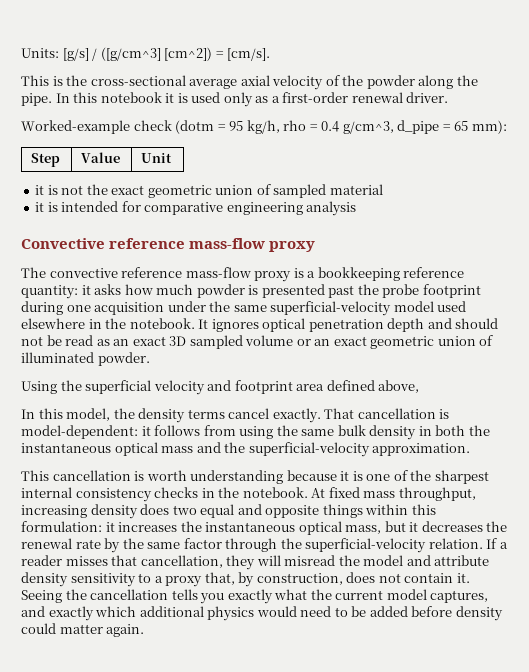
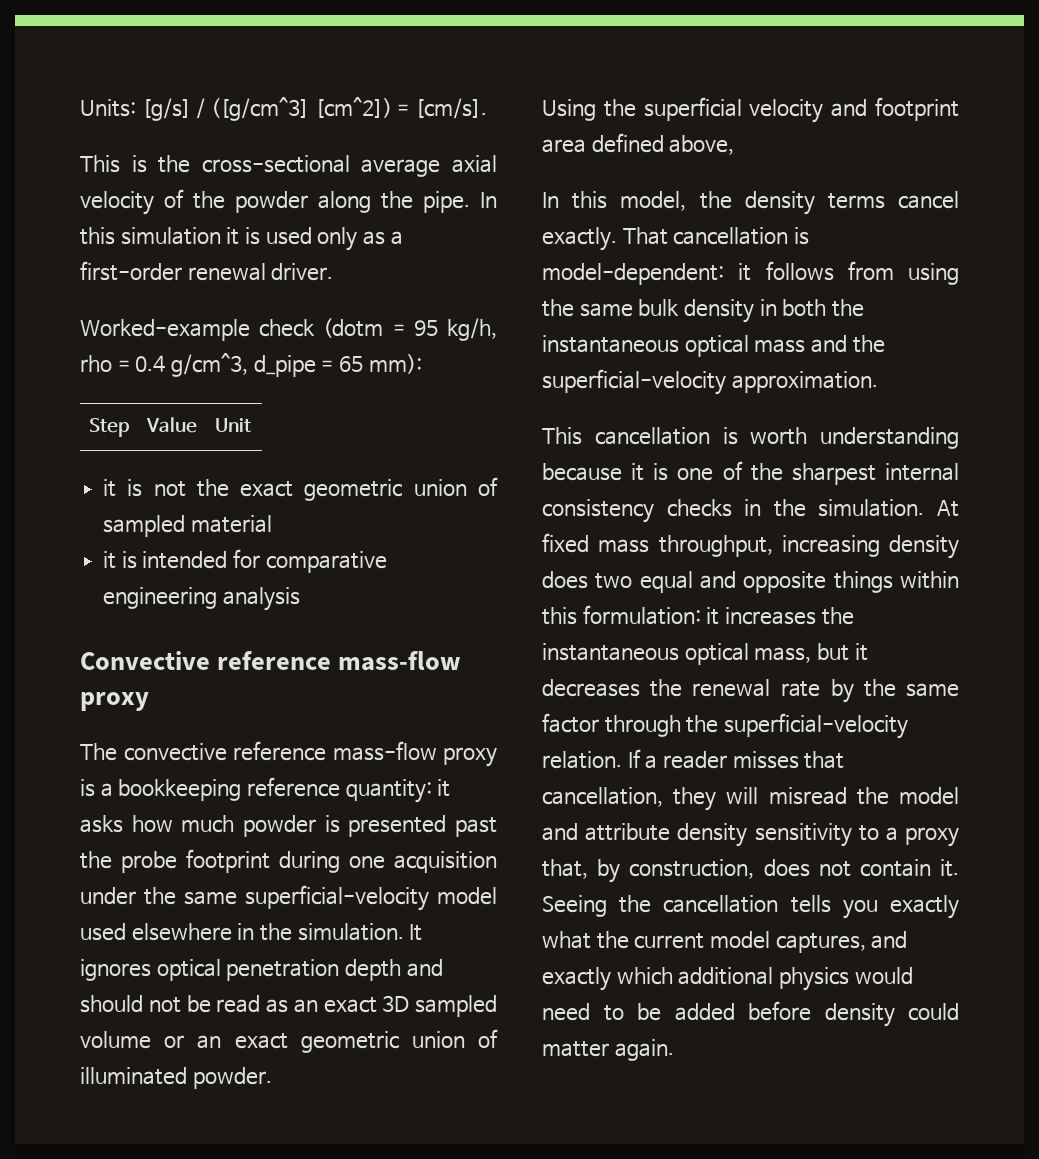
- In this notebook it is used only as a first-order renewal driver.
+ In this simulation it is used only as a first-order renewal driver.
- The convective reference mass-flow proxy is a bookkeeping reference quantity: it asks how much powder is presented past the probe footprint during one acquisition under the same superficial-velocity model used elsewhere in the notebook.
+ The convective reference mass-flow proxy is a bookkeeping reference quantity: it asks how much powder is presented past the probe footprint during one acquisition under the same superficial-velocity model used elsewhere in the simulation.
- This cancellation is worth understanding because it is one of the sharpest internal consistency checks in the notebook.
+ This cancellation is worth understanding because it is one of the sharpest internal consistency checks in the simulation.

